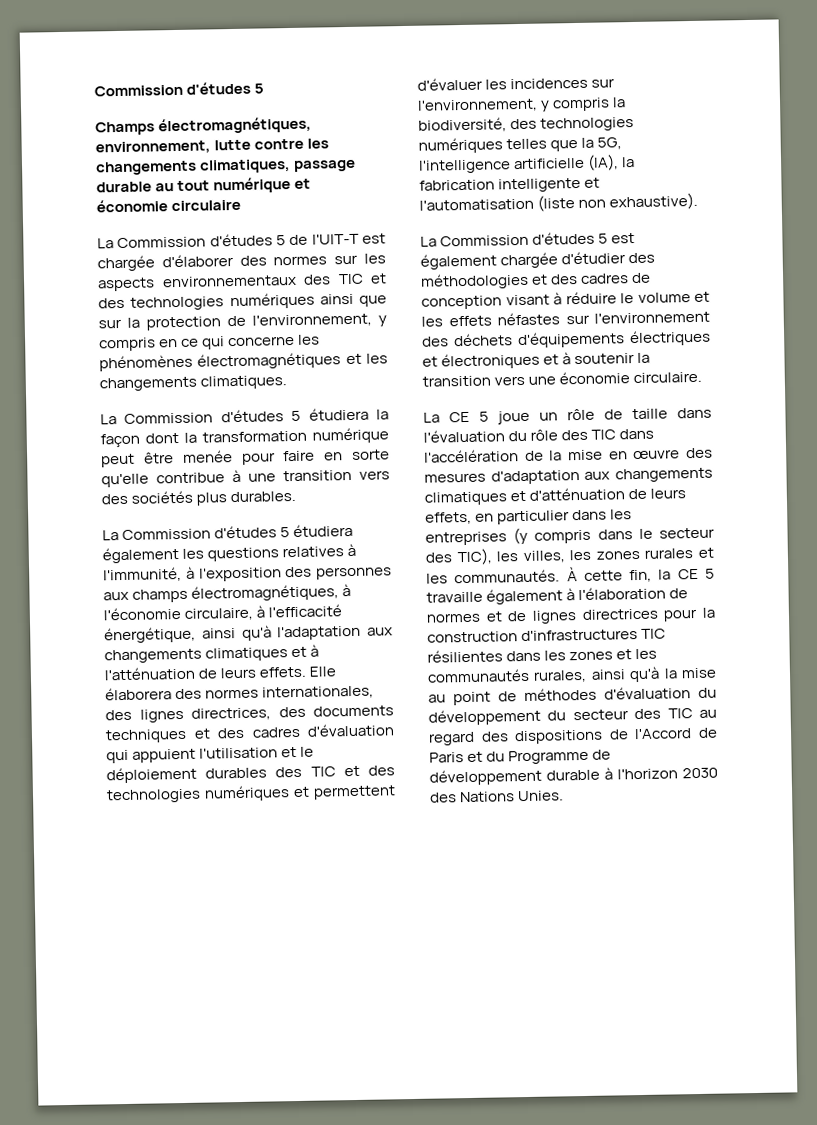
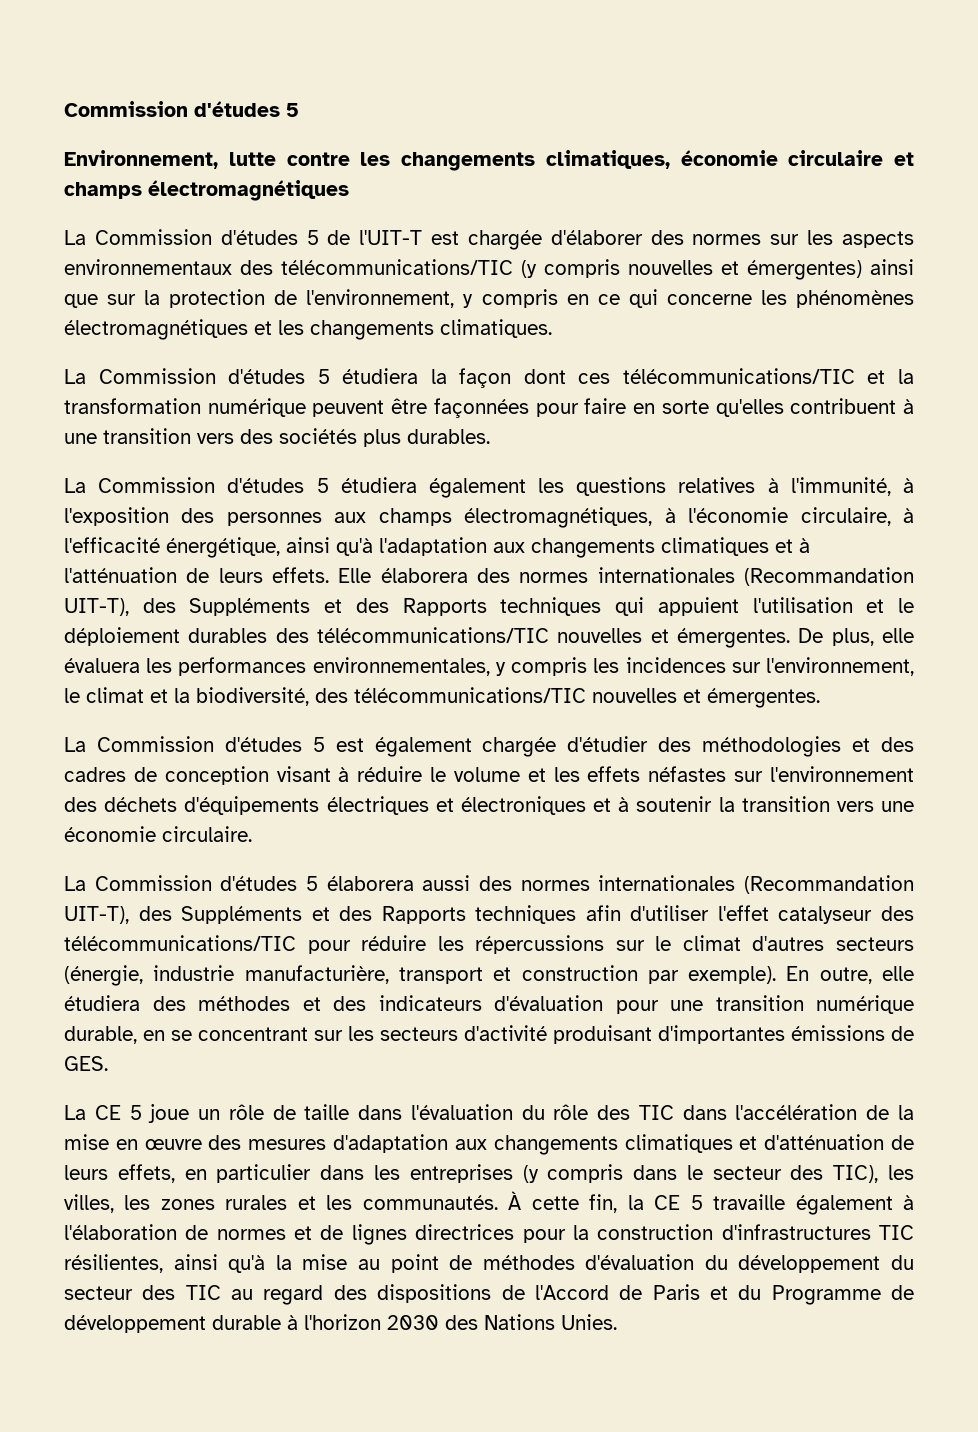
- Champs électromagnétiques, environnement, lutte contre les changements climatiques, passage durable au tout numérique et économie circulaire
+ Environnement, lutte contre les changements climatiques, économie circulaire et champs électromagnétiques
- La Commission d'études 5 de l'UIT-T est chargée d'élaborer des normes sur les aspects environnementaux des TIC et des technologies numériques ainsi que sur la protection de l'environnement, y compris en ce qui concerne les phénomènes électromagnétiques et les changements climatiques.
+ La Commission d'études 5 de l'UIT-T est chargée d'élaborer des normes sur les aspects environnementaux des télécommunications/TIC (y compris nouvelles et émergentes) ainsi que sur la protection de l'environnement, y compris en ce qui concerne les phénomènes électromagnétiques et les changements climatiques.
- La Commission d'études 5 étudiera la façon dont la transformation numérique peut être menée pour faire en sorte qu'elle contribue à une transition vers des sociétés plus durables.
+ La Commission d'études 5 étudiera la façon dont ces télécommunications/TIC et la transformation numérique peuvent être façonnées pour faire en sorte qu'elles contribuent à une transition vers des sociétés plus durables.
- Elle élaborera des normes internationales, des lignes directrices, des documents techniques et des cadres d'évaluation qui appuient l'utilisation et le déploiement durables des TIC et des technologies numériques et permettent d'évaluer les incidences sur l'environnement, y compris la biodiversité, des technologies numériques telles que la 5G, l'intelligence artificielle (IA), la fabrication intelligente et l'automatisation (liste non exhaustive).
+ Elle élaborera des normes internationales (Recommandation UIT-T), des Suppléments et des Rapports techniques qui appuient l'utilisation et le déploiement durables des télécommunications/TIC nouvelles et émergentes. De plus, elle évaluera les performances environnementales, y compris les incidences sur l'environnement, le climat et la biodiversité, des télécommunications/TIC nouvelles et émergentes.
+ La Commission d'études 5 élaborera aussi des normes internationales (Recommandation UIT-T), des Suppléments et des Rapports techniques afin d'utiliser l'effet catalyseur des télécommunications/TIC pour réduire les répercussions sur le climat d'autres secteurs (énergie, industrie manufacturière, transport et construction par exemple). En outre, elle étudiera des méthodes et des indicateurs d'évaluation pour une transition numérique durable, en se concentrant sur les secteurs d'activité produisant d'importantes émissions de GES.
- À cette fin, la CE 5 travaille également à l'élaboration de normes et de lignes directrices pour la construction d'infrastructures TIC résilientes dans les zones et les communautés rurales, ainsi qu'à la mise au point de méthodes d'évaluation du développement du secteur des TIC au regard des dispositions de l'Accord de Paris et du Programme de développement durable à l'horizon 2030 des Nations Unies.
+ À cette fin, la CE 5 travaille également à l'élaboration de normes et de lignes directrices pour la construction d'infrastructures TIC résilientes, ainsi qu'à la mise au point de méthodes d'évaluation du développement du secteur des TIC au regard des dispositions de l'Accord de Paris et du Programme de développement durable à l'horizon 2030 des Nations Unies.

